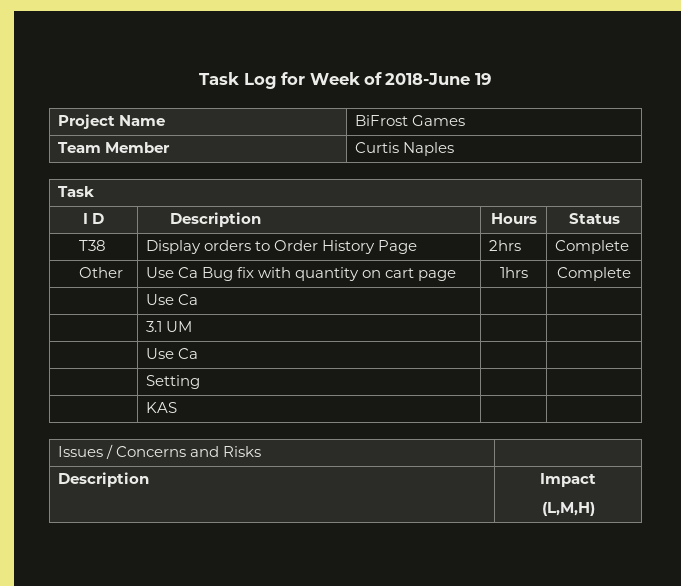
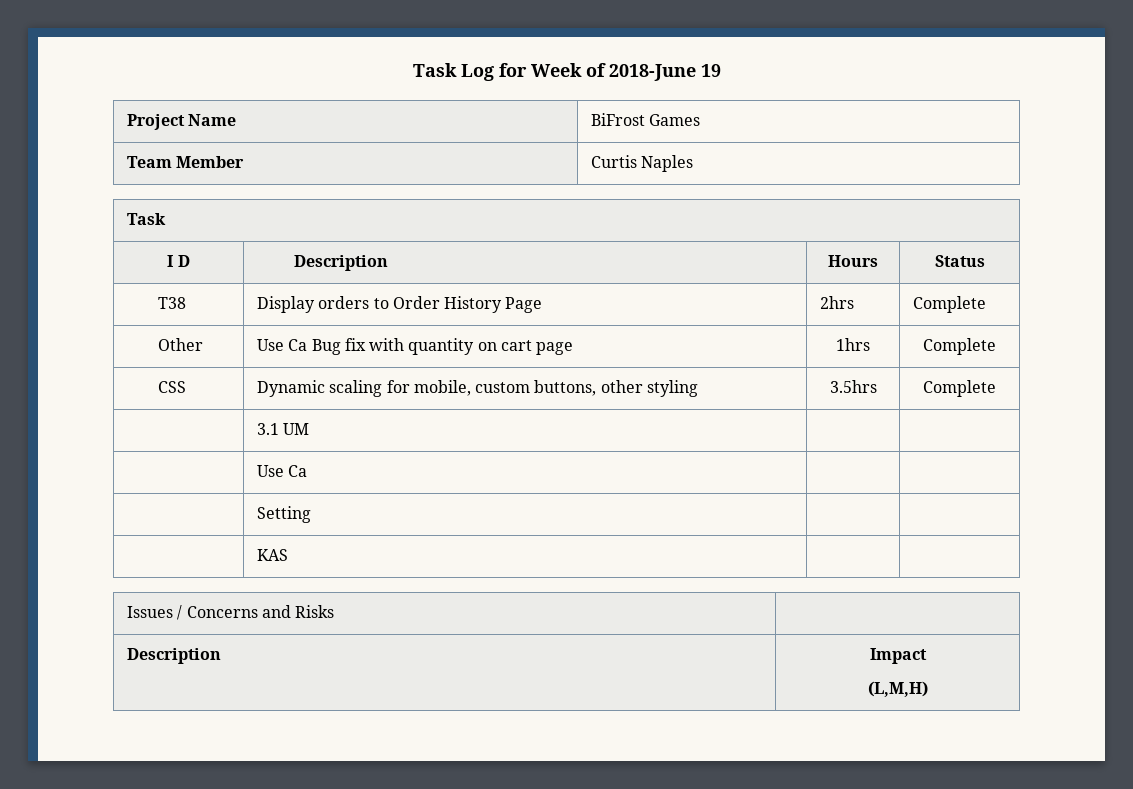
  Other | Use Ca Bug fix with quantity on cart page | 1hrs | Complete
- | Use Ca | |
+ CSS | Dynamic scaling for mobile, custom buttons, other styling | 3.5hrs | Complete

